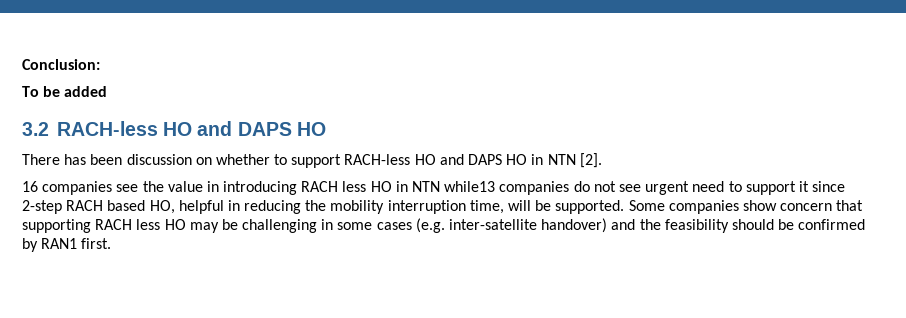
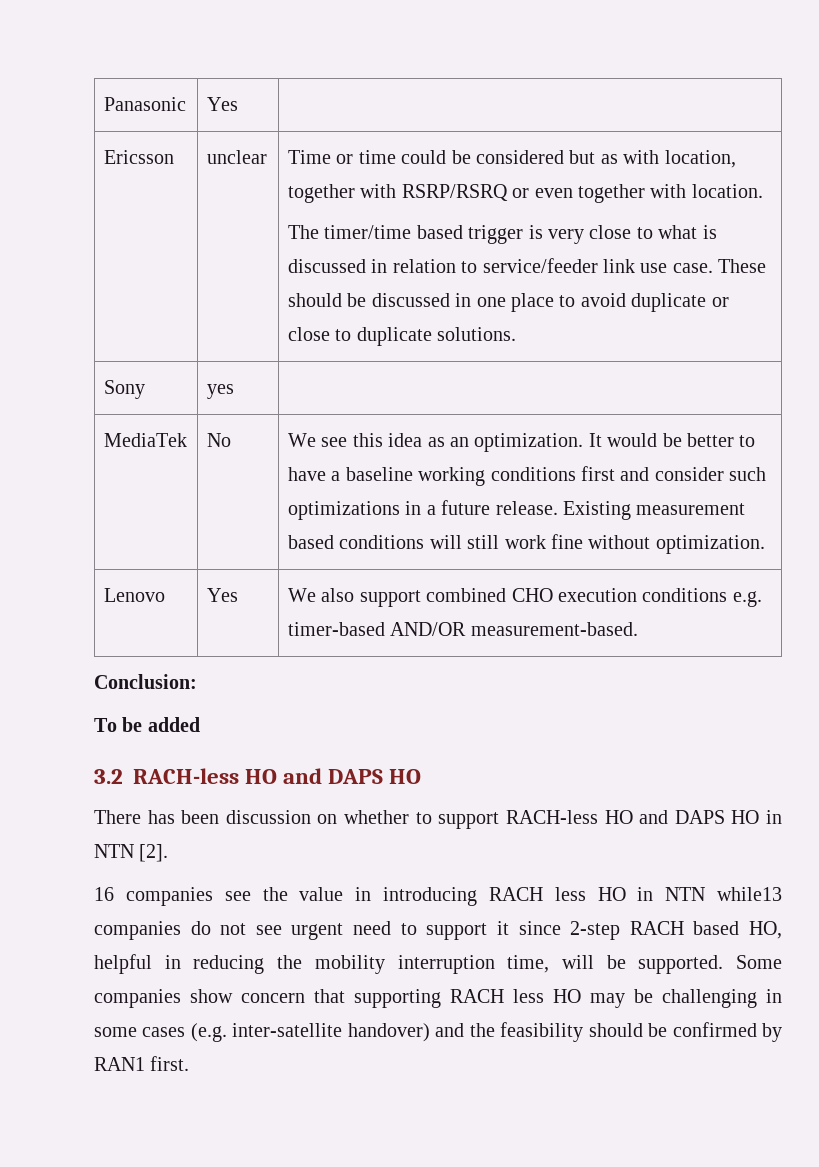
+ Panasonic | Yes |
+ Ericsson | unclear | Time or time could be considered but as with location, together with RSRP/RSRQ or even together with location.
+ The timer/time based trigger is very close to what is discussed in relation to service/feeder link use case. These should be discussed in one place to avoid duplicate or close to duplicate solutions.
+ Sony | yes |
+ MediaTek | No | We see this idea as an optimization. It would be better to have a baseline working conditions first and consider such optimizations in a future release. Existing measurement based conditions will still work fine without optimization.
+ Lenovo | Yes | We also support combined CHO execution conditions e.g. timer-based AND/OR measurement-based.

